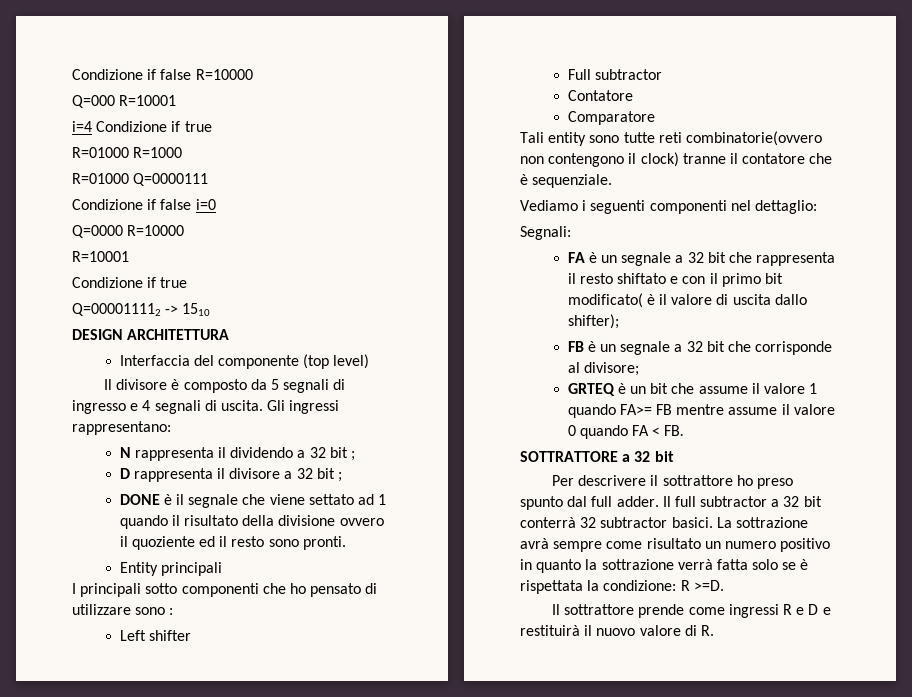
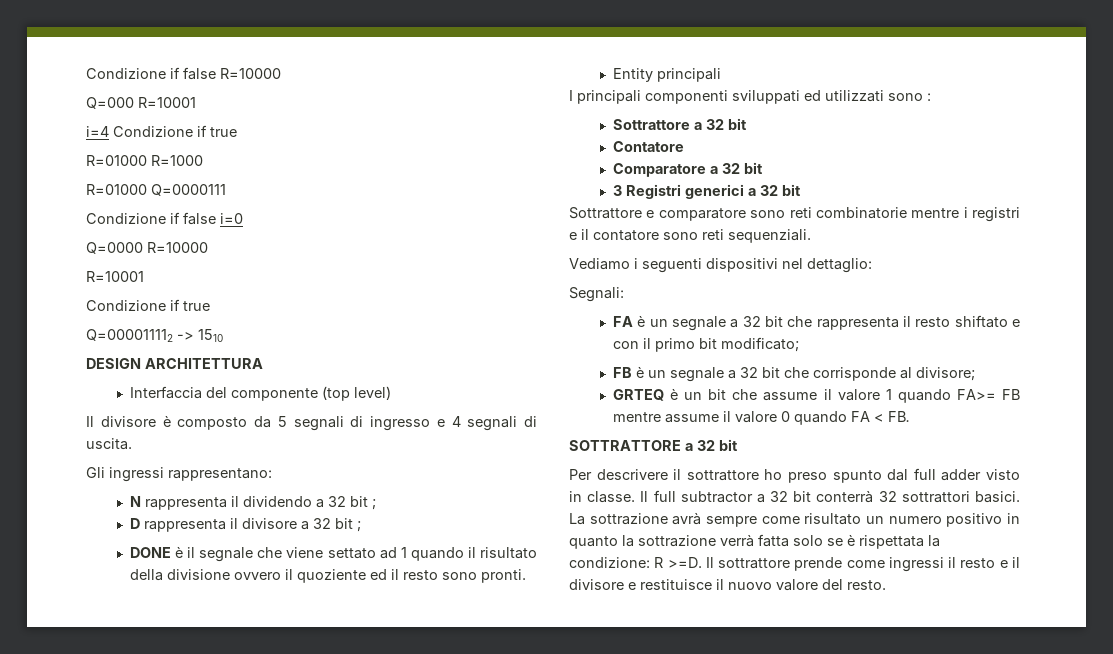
- Il divisore è composto da 5 segnali di ingresso e 4 segnali di uscita. Gli ingressi rappresentano:
+ Il divisore è composto da 5 segnali di ingresso e 4 segnali di uscita.
+ Gli ingressi rappresentano:
- I principali sotto componenti che ho pensato di utilizzare sono :
- Left shifter
- Full subtractor
+ I principali componenti sviluppati ed utilizzati sono :
+ Sottrattore a 32 bit
  Contatore
- Comparatore
- Tali entity sono tutte reti combinatorie(ovvero non contengono il clock) tranne il contatore che è sequenziale.
+ Comparatore a 32 bit
+ 3 Registri generici a 32 bit
+ Sottrattore e comparatore sono reti combinatorie mentre i registri e il contatore sono reti sequenziali.
- Vediamo i seguenti componenti nel dettaglio:
+ Vediamo i seguenti dispositivi nel dettaglio:
- FA è un segnale a 32 bit che rappresenta il resto shiftato e con il primo bit modificato( è il valore di uscita dallo shifter);
+ FA è un segnale a 32 bit che rappresenta il resto shiftato e con il primo bit modificato;
- Per descrivere il sottrattore ho preso spunto dal full adder.
+ Per descrivere il sottrattore ho preso spunto dal full adder visto in classe.
- Il full subtractor a 32 bit conterrà 32 subtractor basici.
+ Il full subtractor a 32 bit conterrà 32 sottrattori basici.
- La sottrazione avrà sempre come risultato un numero positivo in quanto la sottrazione verrà fatta solo se è rispettata la condizione: R >=D.
- Il sottrattore prende come ingressi R e D e restituirà il nuovo valore di R.
+ La sottrazione avrà sempre come risultato un numero positivo in quanto la sottrazione verrà fatta solo se è rispettata la condizione: R >=D. Il sottrattore prende come ingressi il resto e il divisore e restituisce il nuovo valore del resto.

